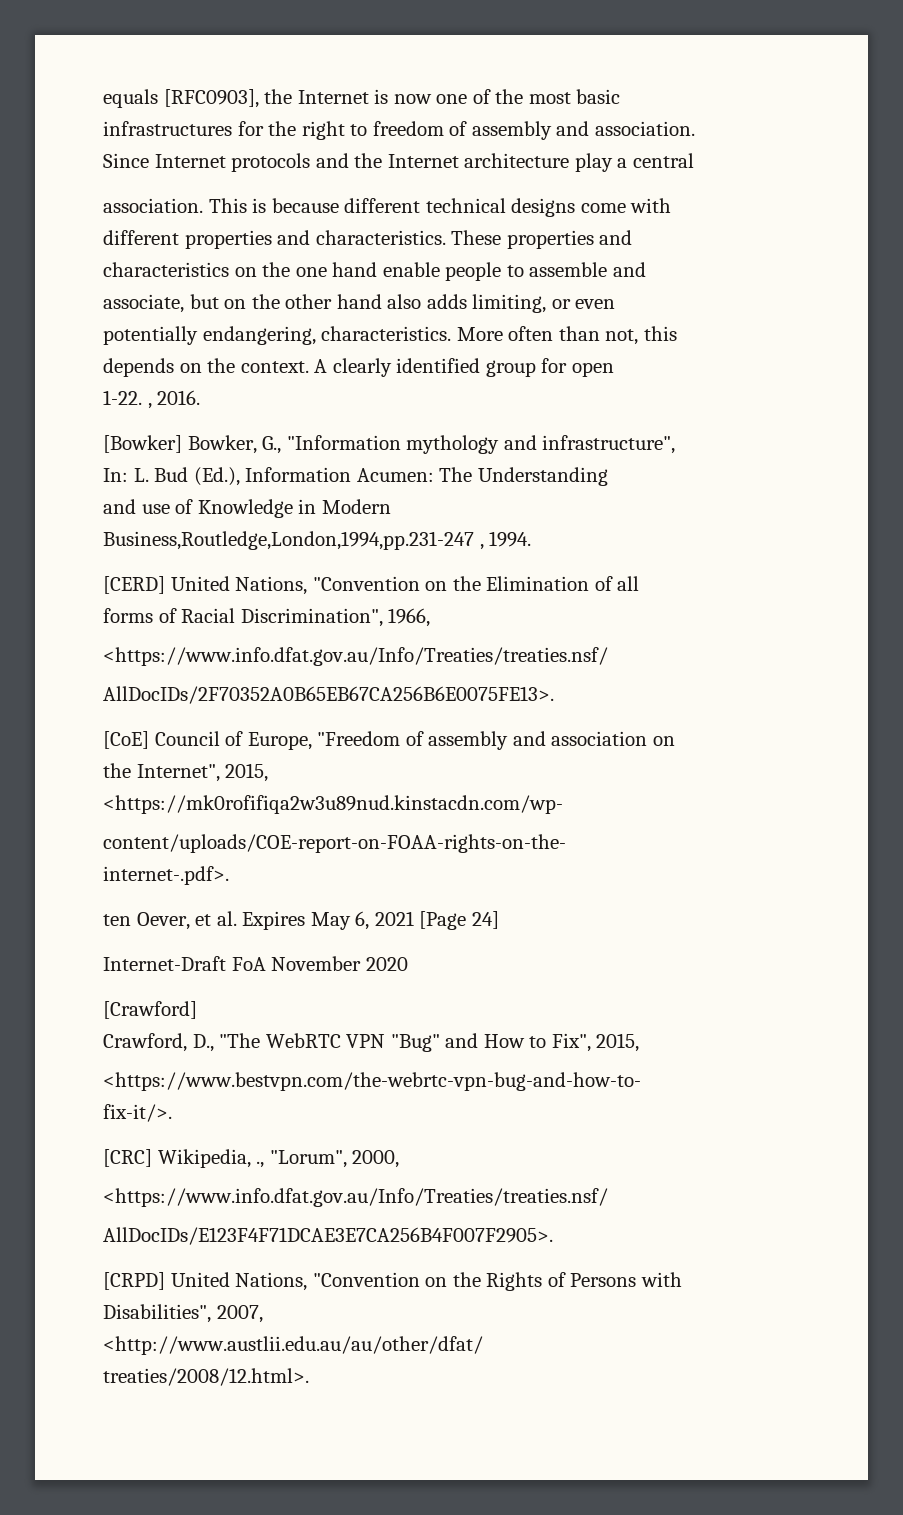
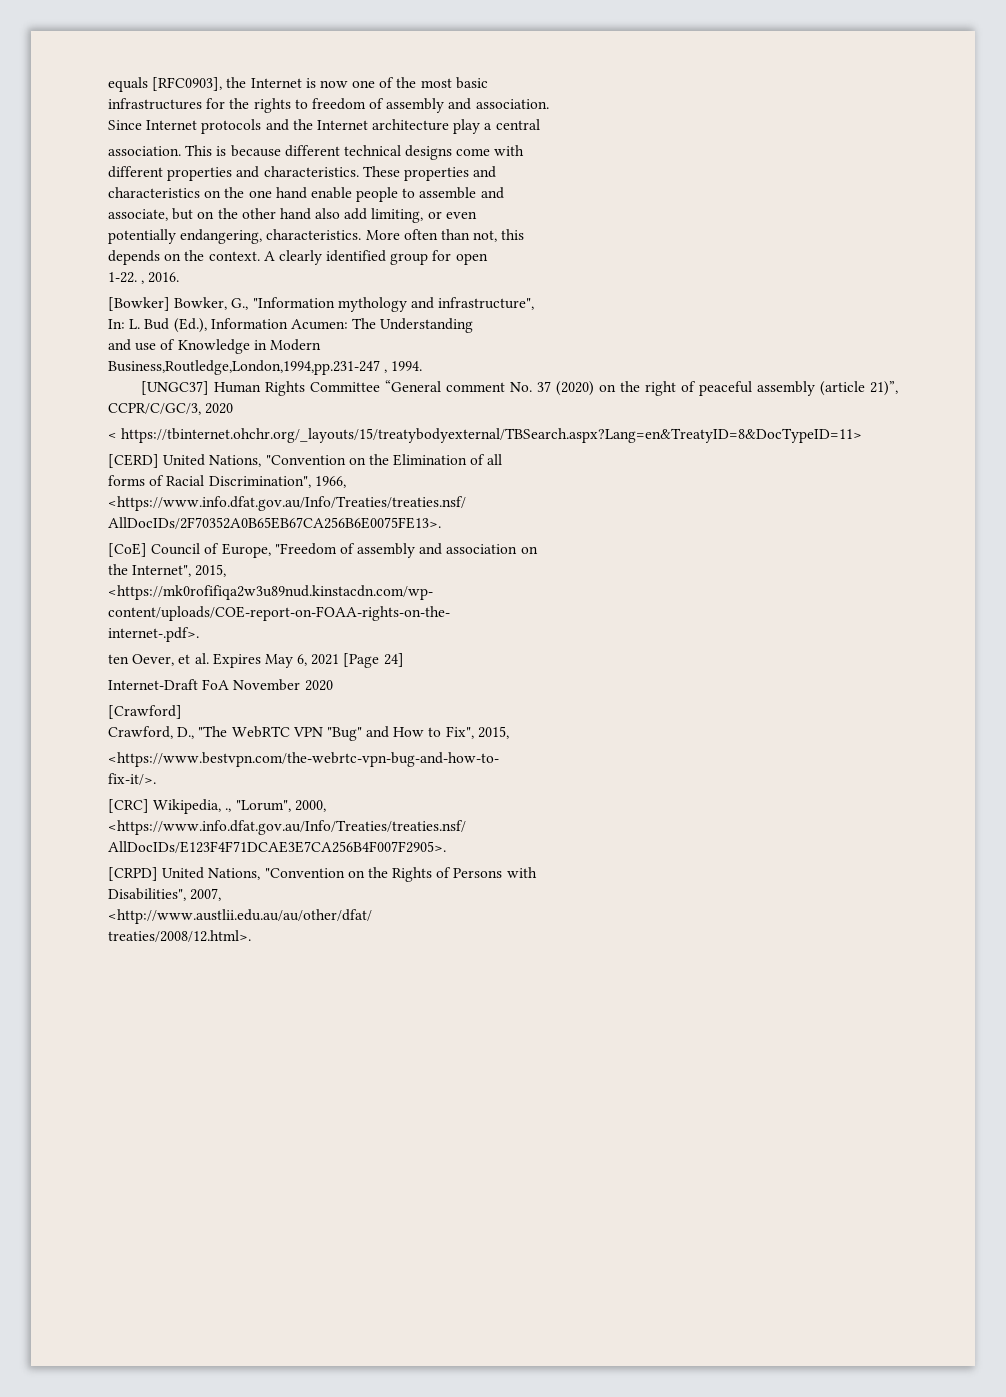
- infrastructures for the right to freedom of assembly and association.
+ infrastructures for the rights to freedom of assembly and association.
- associate, but on the other hand also adds limiting, or even
+ associate, but on the other hand also add limiting, or even
+ [UNGC37] Human Rights Committee “General comment No. 37 (2020) on the right of peaceful assembly (article 21)”, CCPR/C/GC/3, 2020
+ < https://tbinternet.ohchr.org/_layouts/15/treatybodyexternal/TBSearch.aspx?Lang=en&TreatyID=8&DocTypeID=11>

